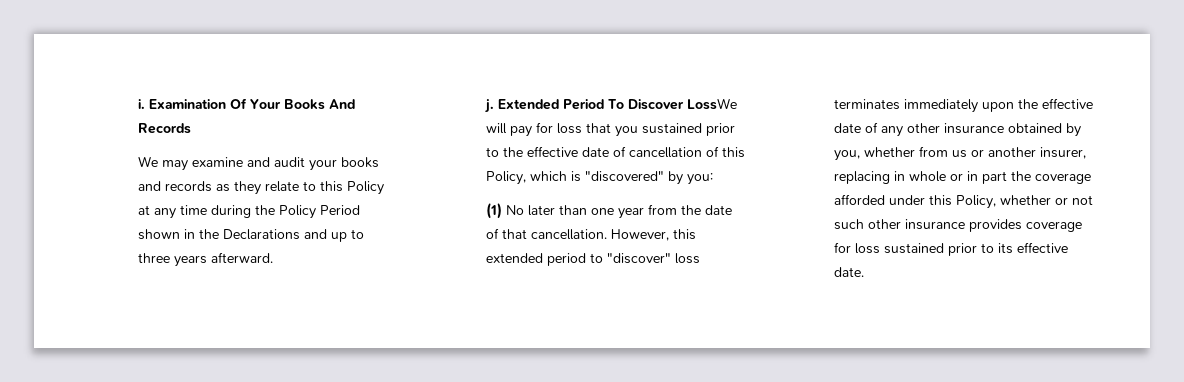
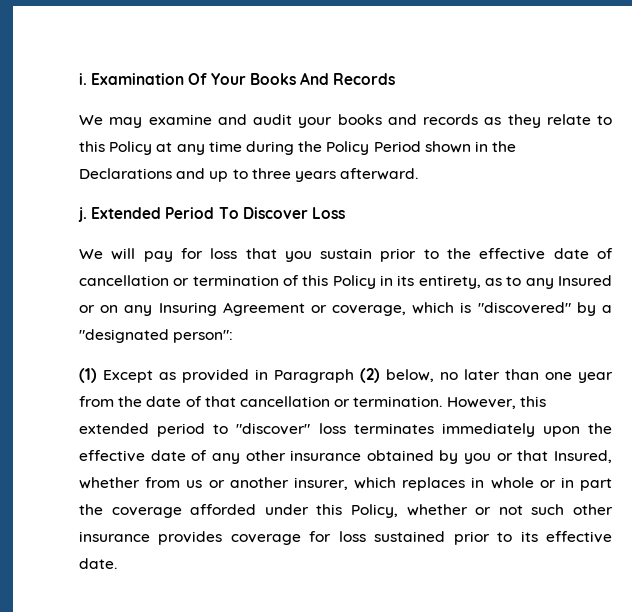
- Extended Period To Discover LossWe will pay for loss that you sustained prior to the effective date of cancellation of this Policy, which is "discovered" by you:
- (1) No later than one year from the date of that cancellation.
+ Extended Period To Discover Loss
+ We will pay for loss that you sustain prior to the effective date of cancellation or termination of this Policy in its entirety, as to any Insured or on any Insuring Agreement or coverage, which is "discovered" by a "designated person":
+ (1) Except as provided in Paragraph (2) below, no later than one year from the date of that cancellation or termination.
- However, this extended period to "discover" loss terminates immediately upon the effective date of any other insurance obtained by you, whether from us or another insurer, replacing in whole or in part the coverage afforded under this Policy, whether or not such other insurance provides coverage for loss sustained prior to its effective date.
+ However, this extended period to "discover" loss terminates immediately upon the effective date of any other insurance obtained by you or that Insured, whether from us or another insurer, which replaces in whole or in part the coverage afforded under this Policy, whether or not such other insurance provides coverage for loss sustained prior to its effective date.

